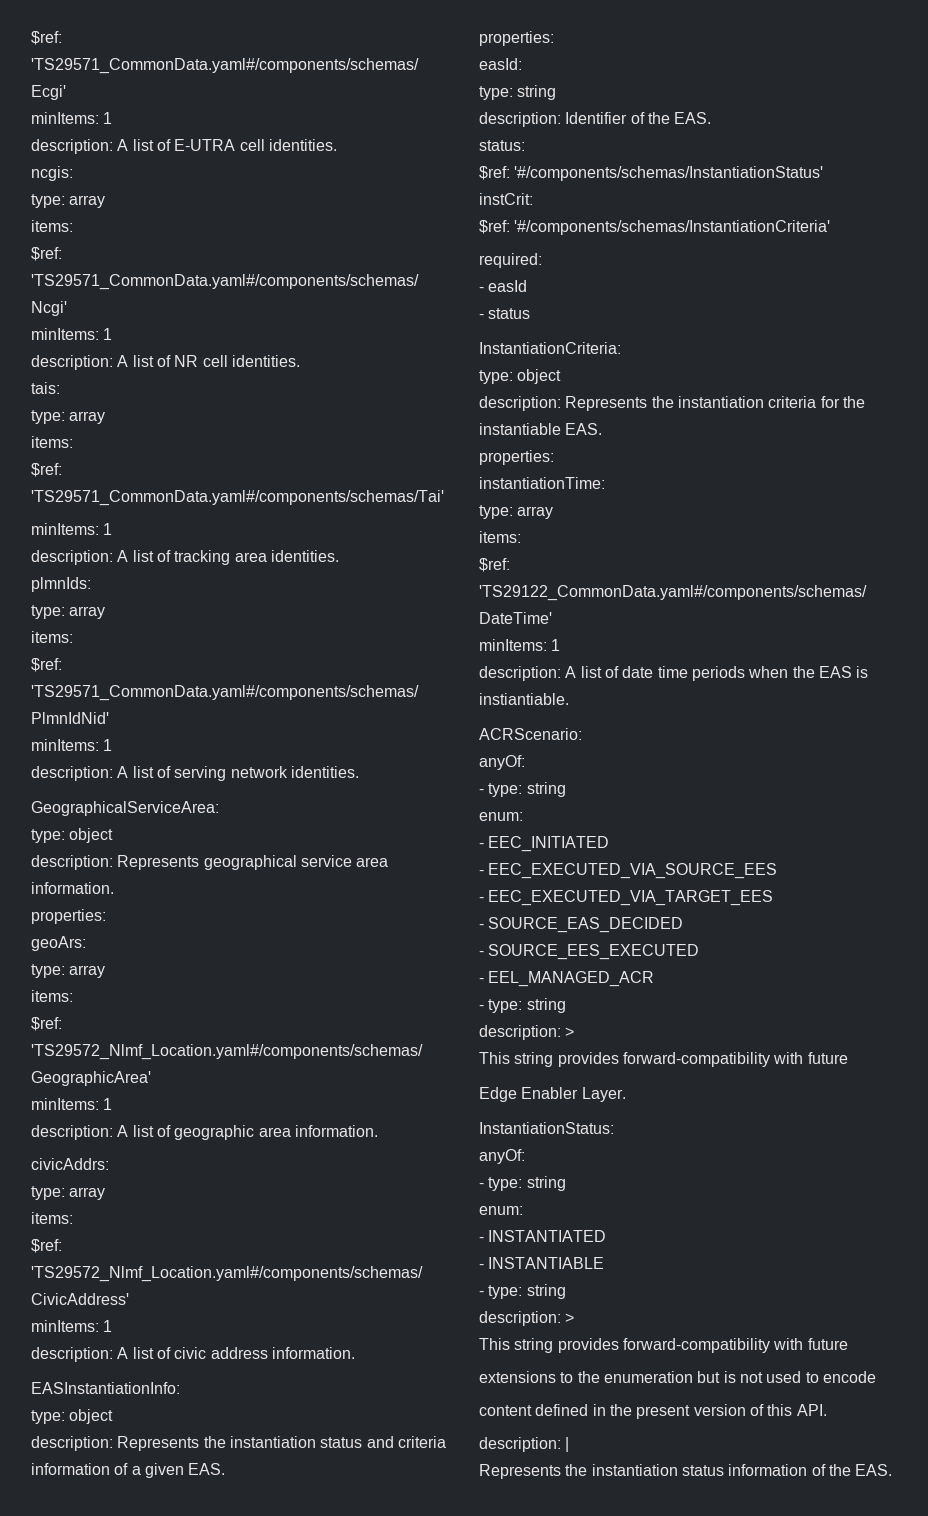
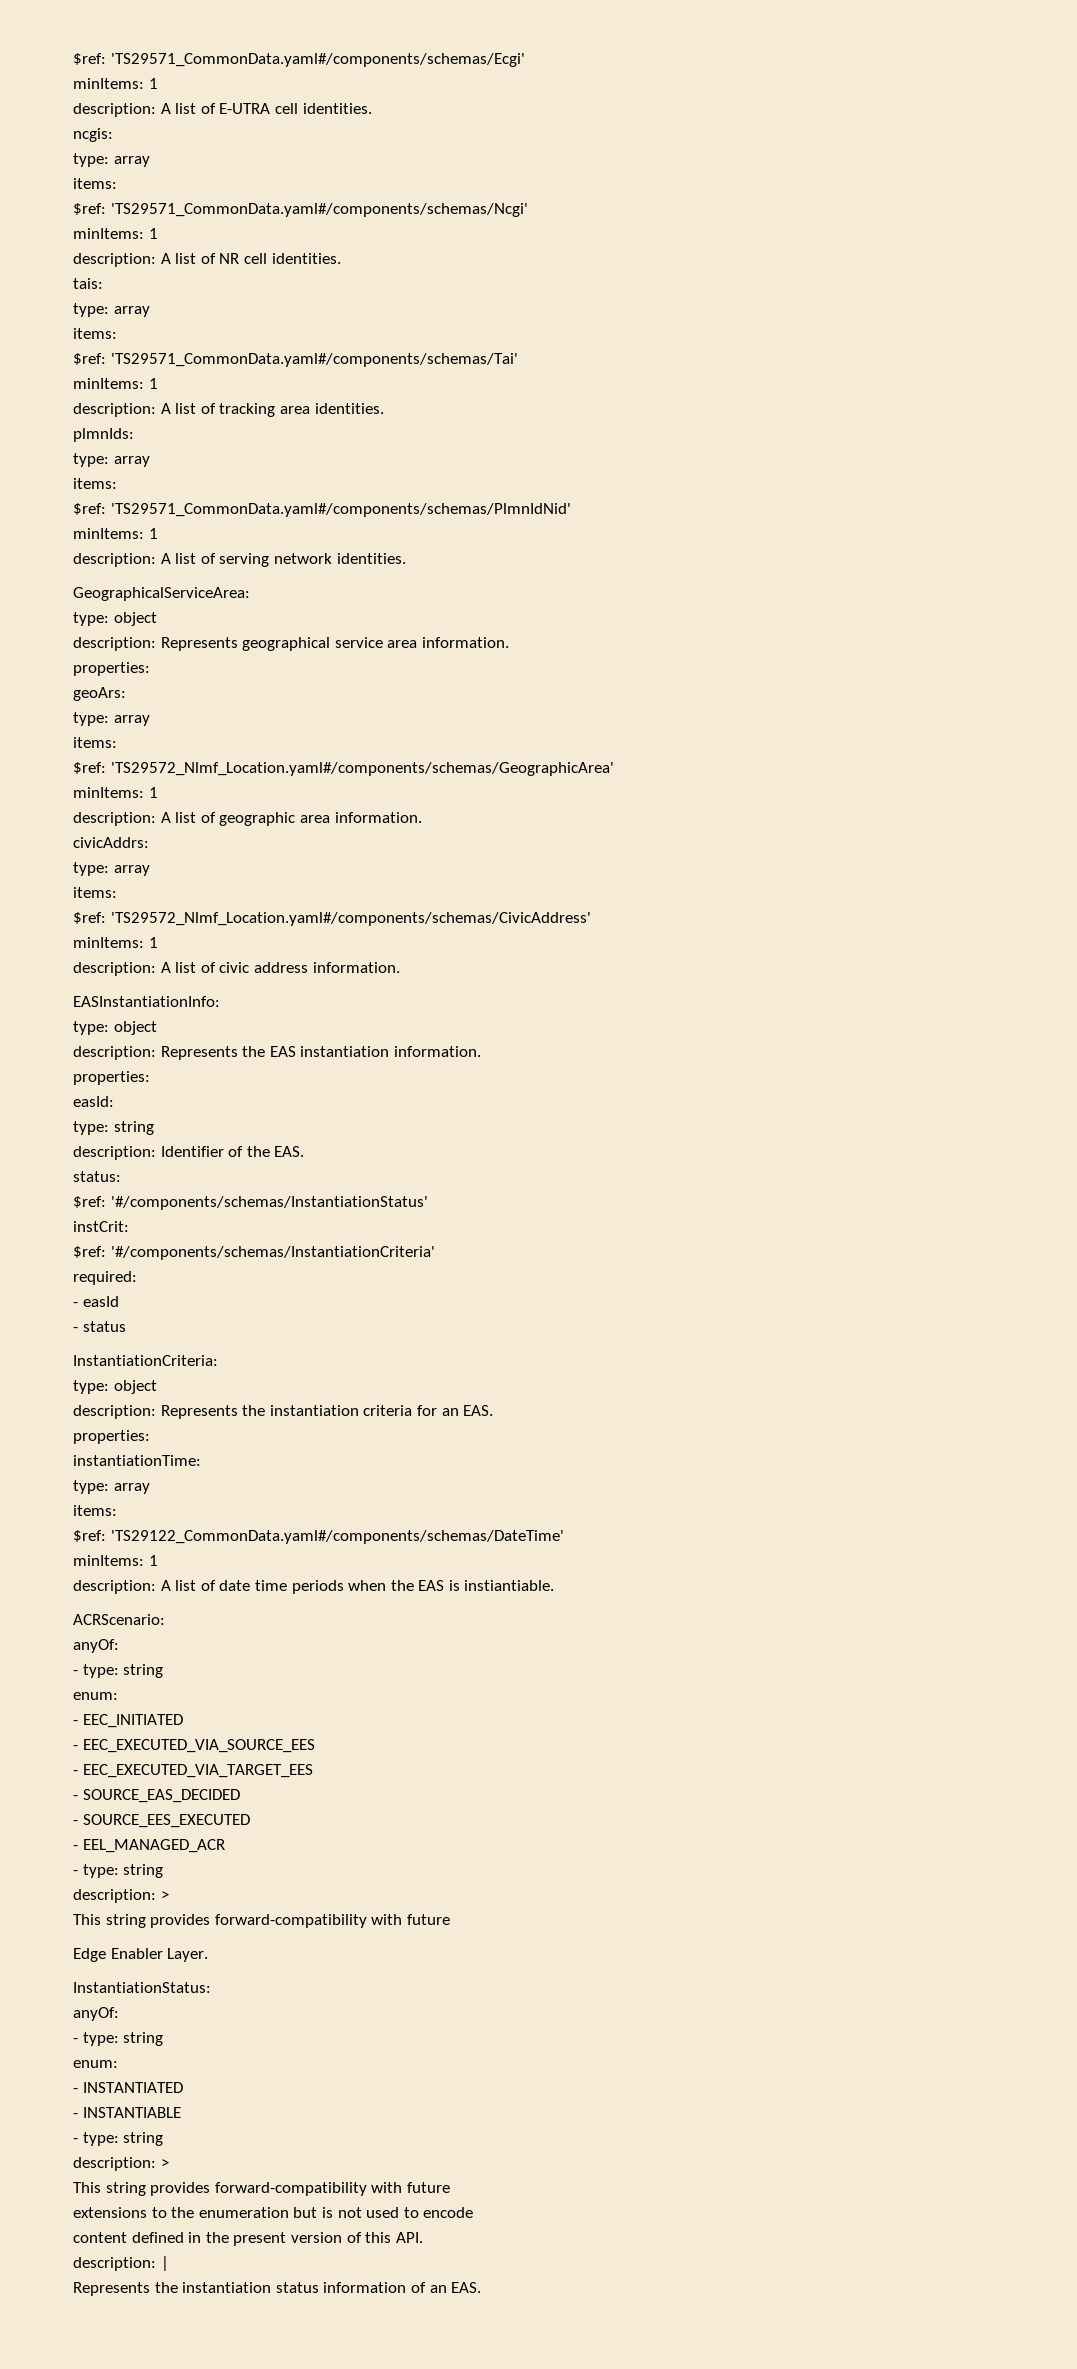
- description: Represents the instantiation status and criteria information of a given EAS.
+ description: Represents the EAS instantiation information.
- description: Represents the instantiation criteria for the instantiable EAS.
+ description: Represents the instantiation criteria for an EAS.
- Represents the instantiation status information of the EAS.
+ Represents the instantiation status information of an EAS.

